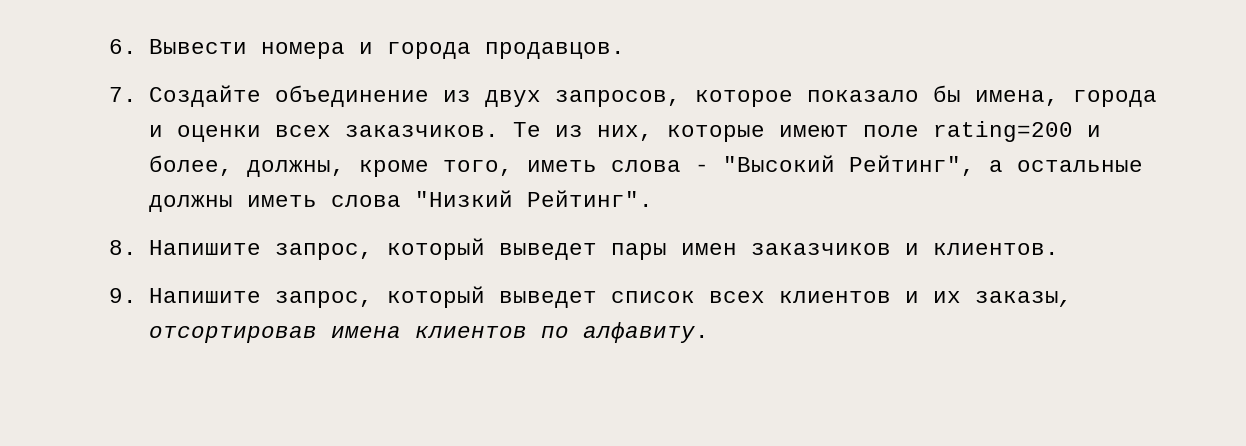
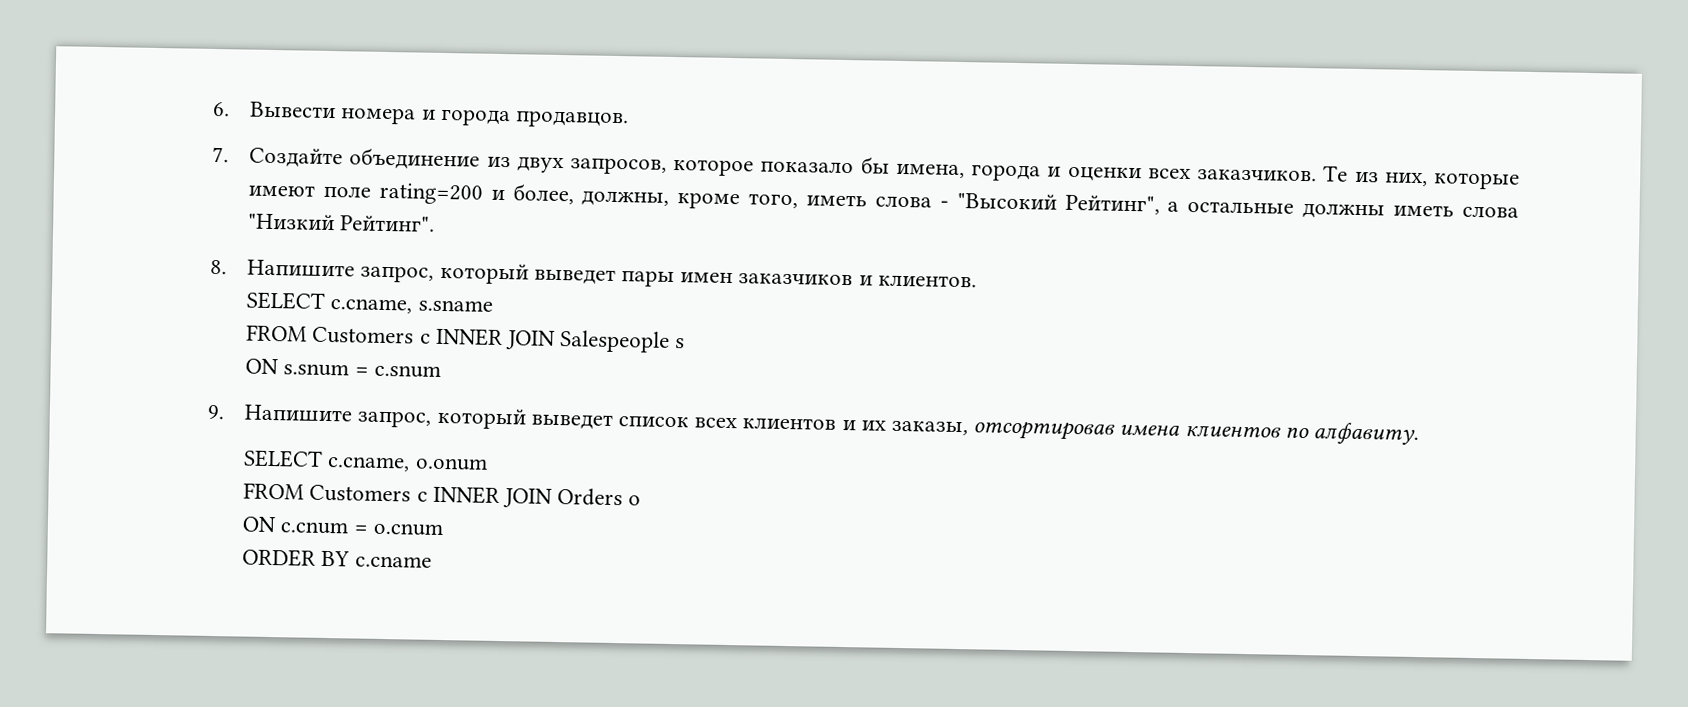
+ SELECT c.cname, s.sname
+ FROM Customers c INNER JOIN Salespeople s
+ ON s.snum = c.snum
+ SELECT c.cname, o.onum
+ FROM Customers c INNER JOIN Orders o
+ ON c.cnum = o.cnum
+ ORDER BY c.cname

